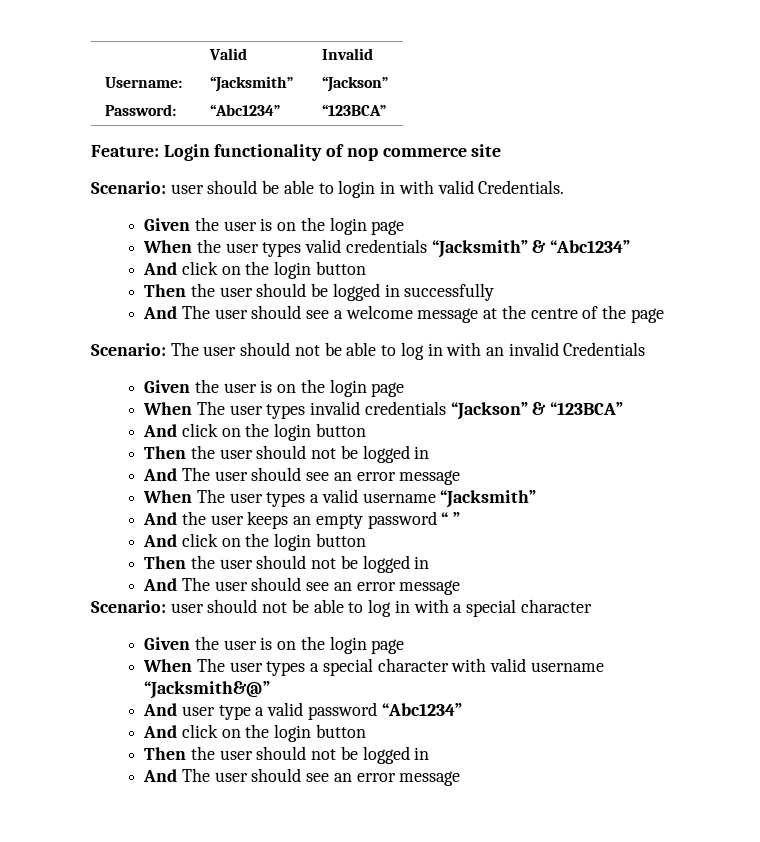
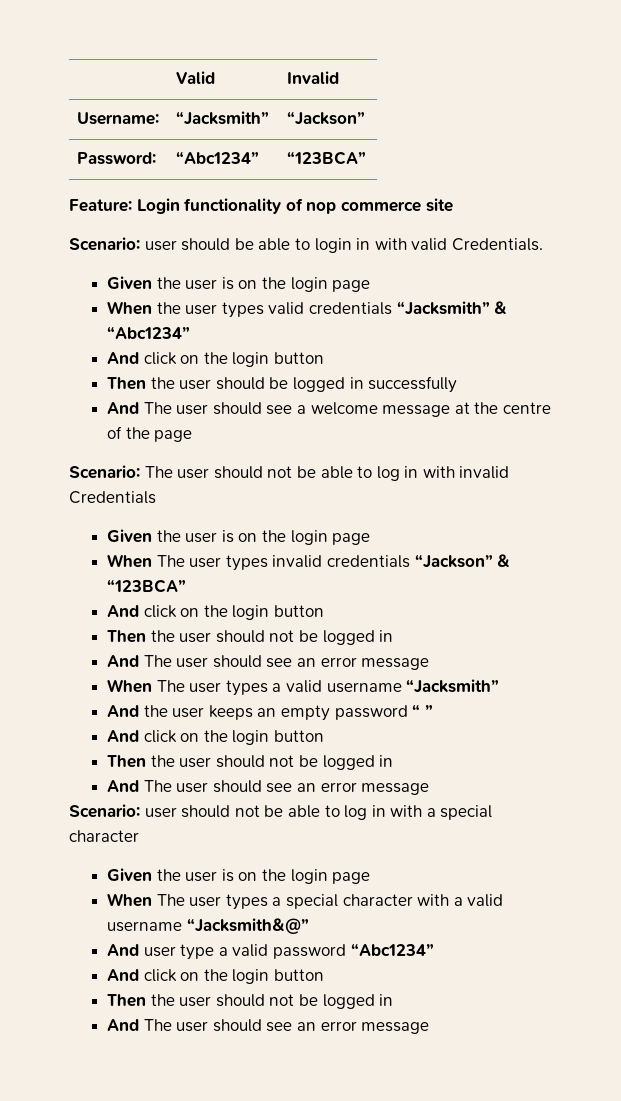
- Scenario: The user should not be able to log in with an invalid Credentials
+ Scenario: The user should not be able to log in with invalid Credentials
- When The user types a special character with valid username “Jacksmith&@”
+ When The user types a special character with a valid username “Jacksmith&@”

